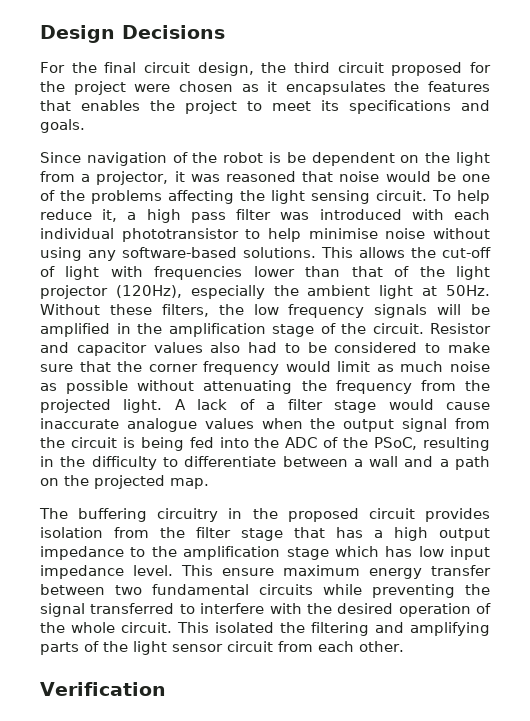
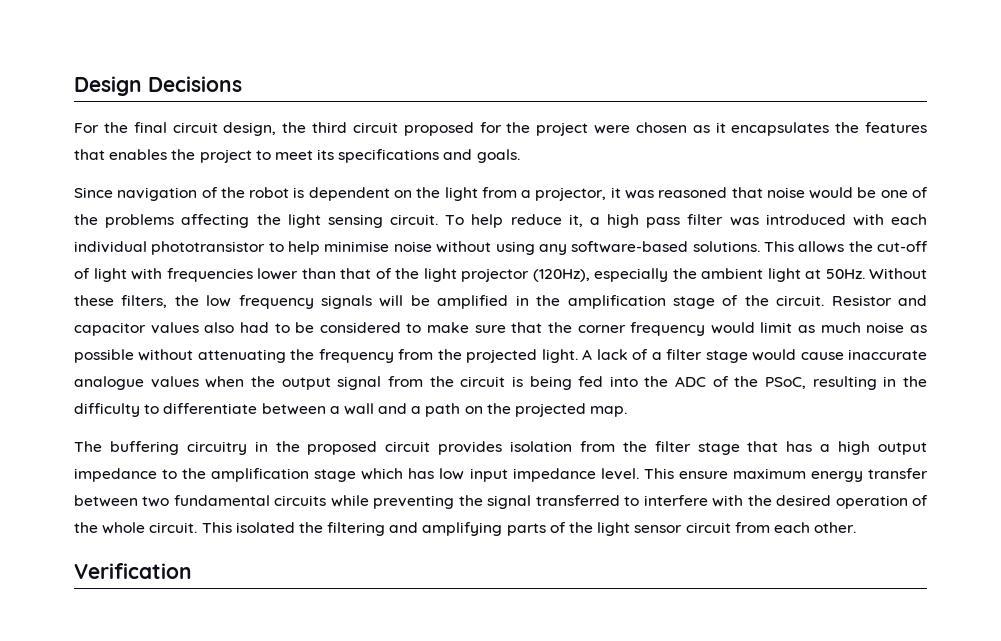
- Since navigation of the robot is be dependent on the light from a projector, it was reasoned that noise would be one of the problems affecting the light sensing circuit.
+ Since navigation of the robot is dependent on the light from a projector, it was reasoned that noise would be one of the problems affecting the light sensing circuit.

